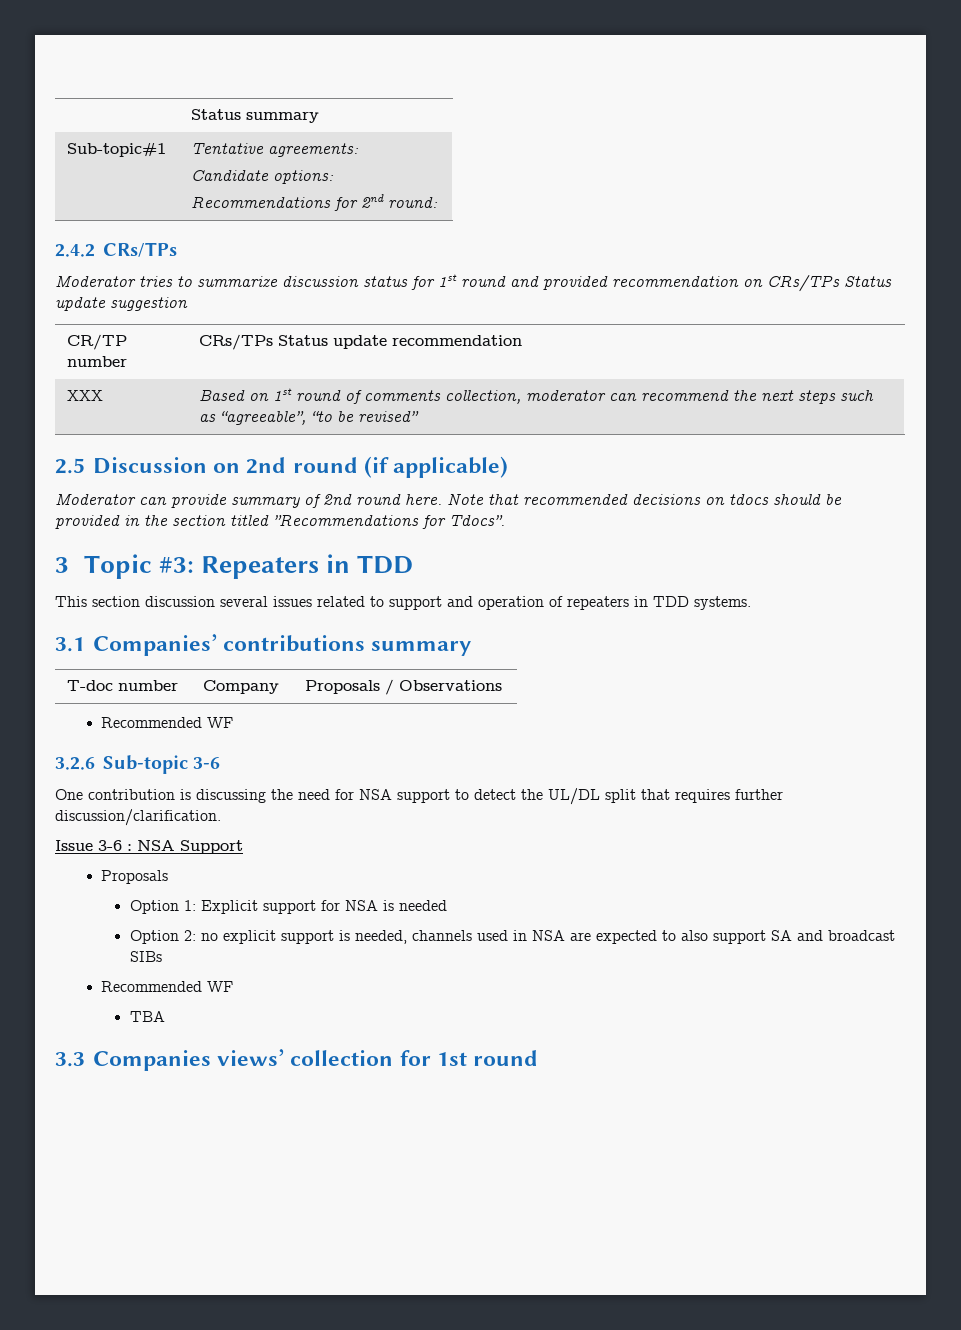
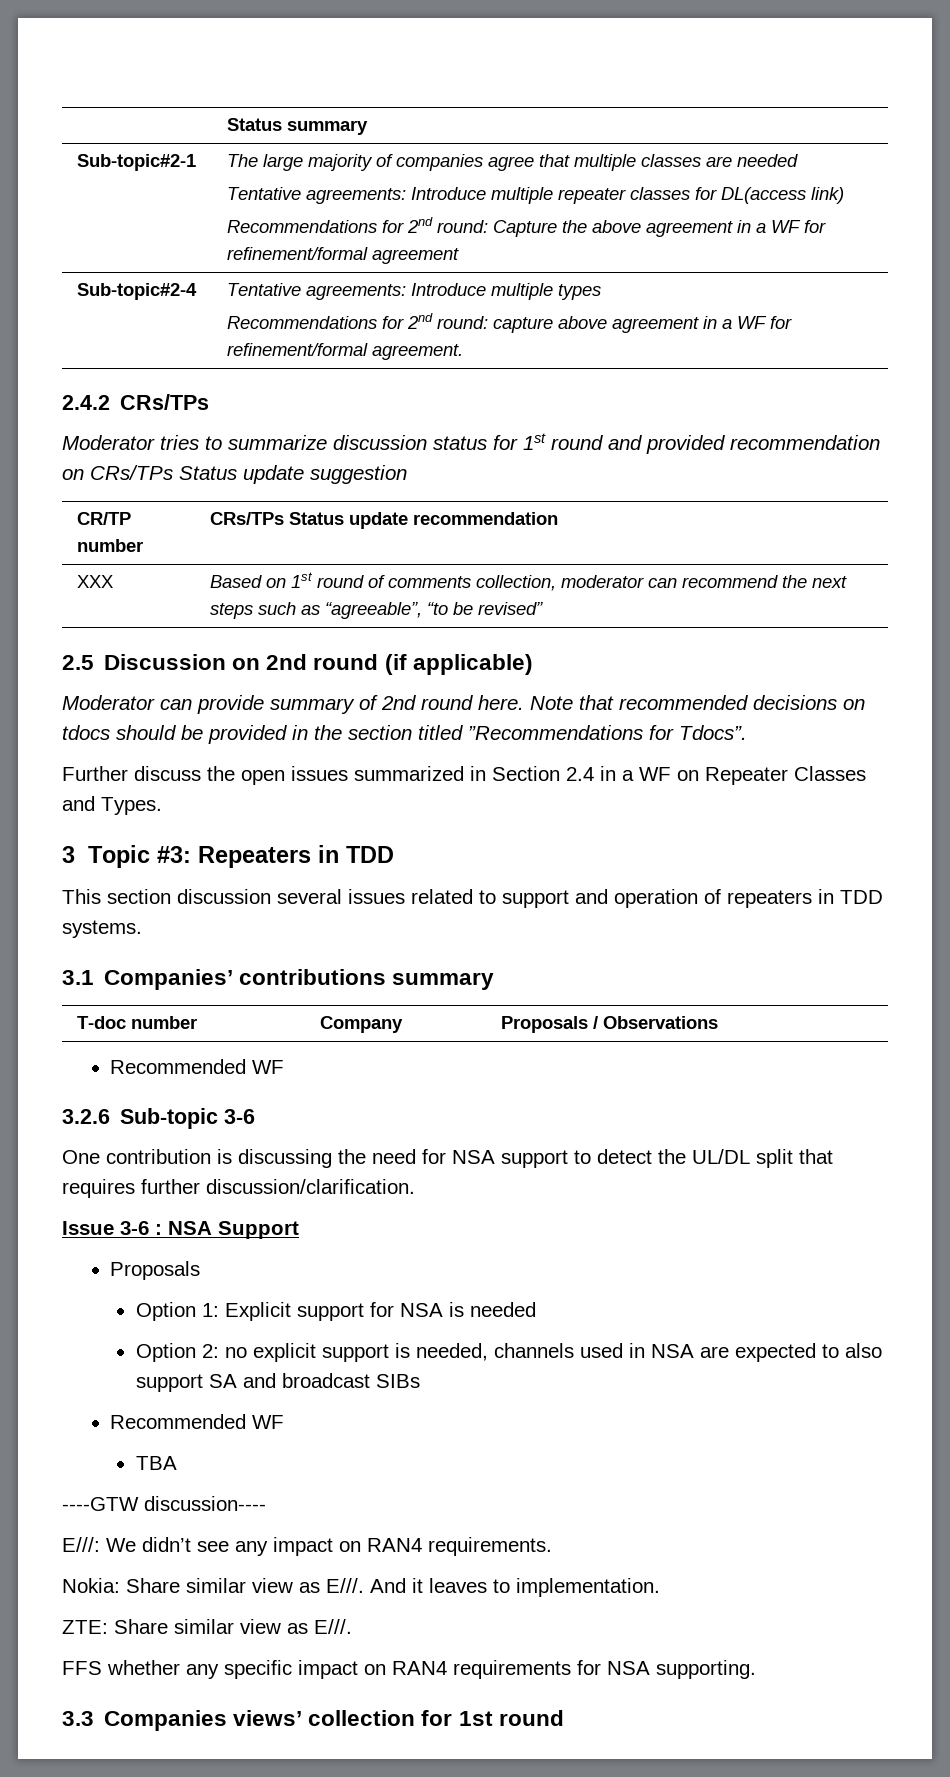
- Sub-topic#1 | Tentative agreements:
- Candidate options:
- Recommendations for 2nd round:
+ Sub-topic#2-1 | The large majority of companies agree that multiple classes are needed
+ Tentative agreements: Introduce multiple repeater classes for DL(access link)
+ Recommendations for 2nd round: Capture the above agreement in a WF for refinement/formal agreement
+ Sub-topic#2-4 | Tentative agreements: Introduce multiple types
+ Recommendations for 2nd round: capture above agreement in a WF for refinement/formal agreement.
+ Further discuss the open issues summarized in Section 2.4 in a WF on Repeater Classes and Types.
+ ----GTW discussion----
+ E///: We didn’t see any impact on RAN4 requirements.
+ Nokia: Share similar view as E///. And it leaves to implementation.
+ ZTE: Share similar view as E///.
+ FFS whether any specific impact on RAN4 requirements for NSA supporting.

